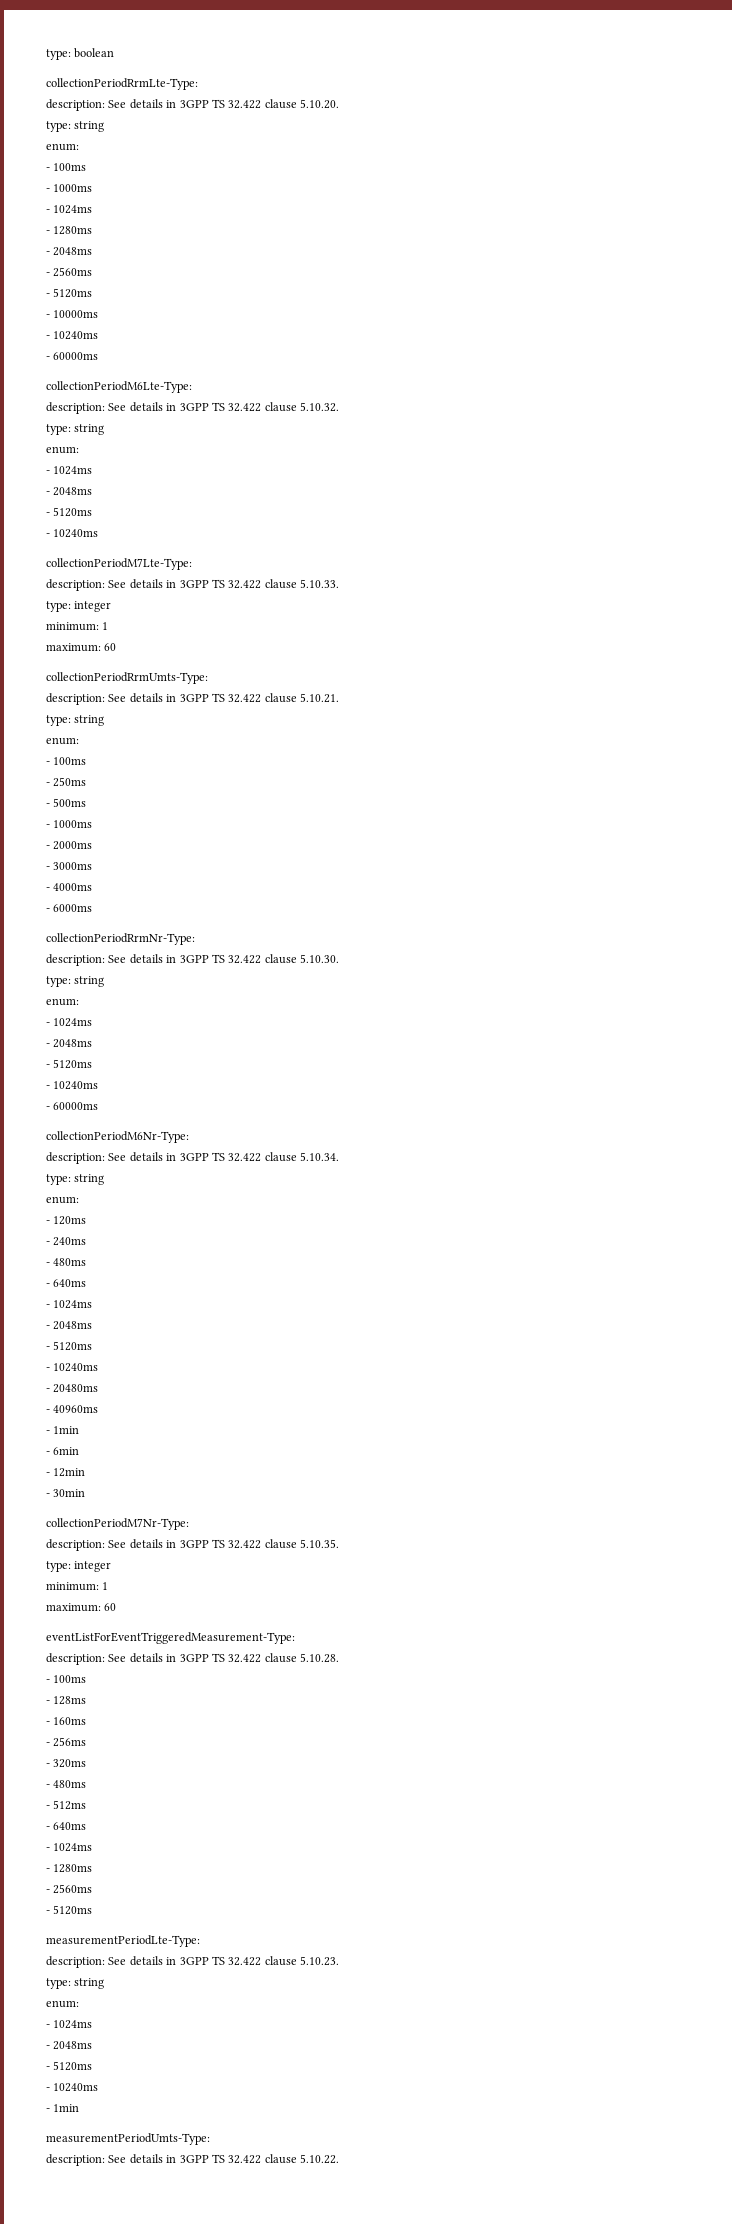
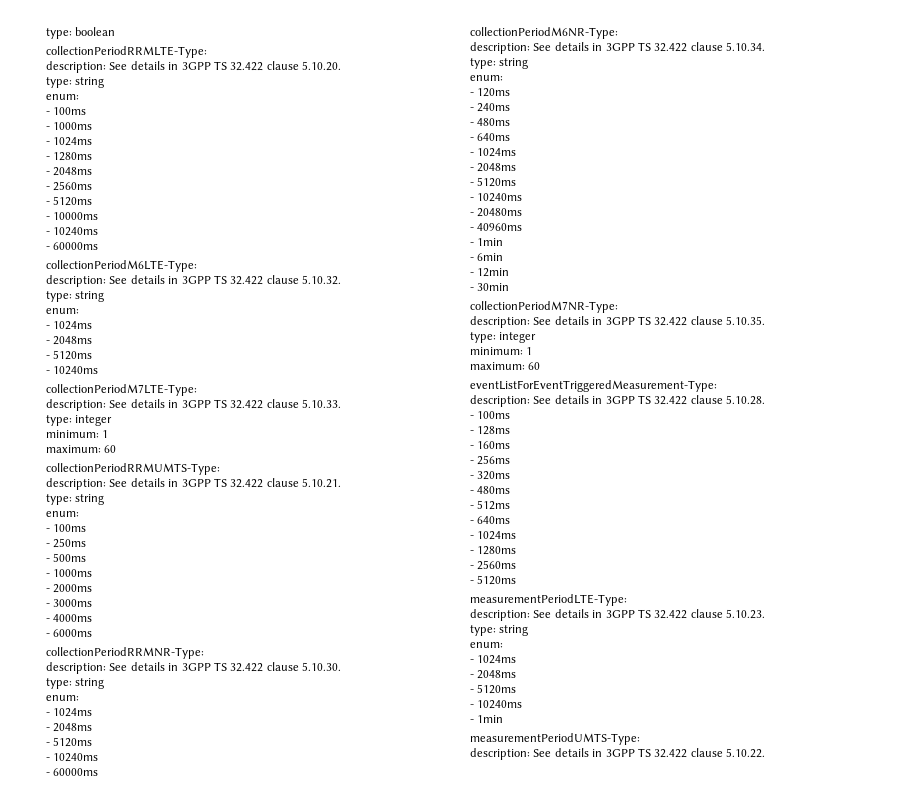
- collectionPeriodRrmLte-Type:
+ collectionPeriodRRMLTE-Type:
- collectionPeriodM6Lte-Type:
+ collectionPeriodM6LTE-Type:
- collectionPeriodM7Lte-Type:
+ collectionPeriodM7LTE-Type:
- collectionPeriodRrmUmts-Type:
+ collectionPeriodRRMUMTS-Type:
- collectionPeriodRrmNr-Type:
+ collectionPeriodRRMNR-Type:
- collectionPeriodM6Nr-Type:
+ collectionPeriodM6NR-Type:
- collectionPeriodM7Nr-Type:
+ collectionPeriodM7NR-Type:
- measurementPeriodLte-Type:
+ measurementPeriodLTE-Type:
- measurementPeriodUmts-Type:
+ measurementPeriodUMTS-Type:

